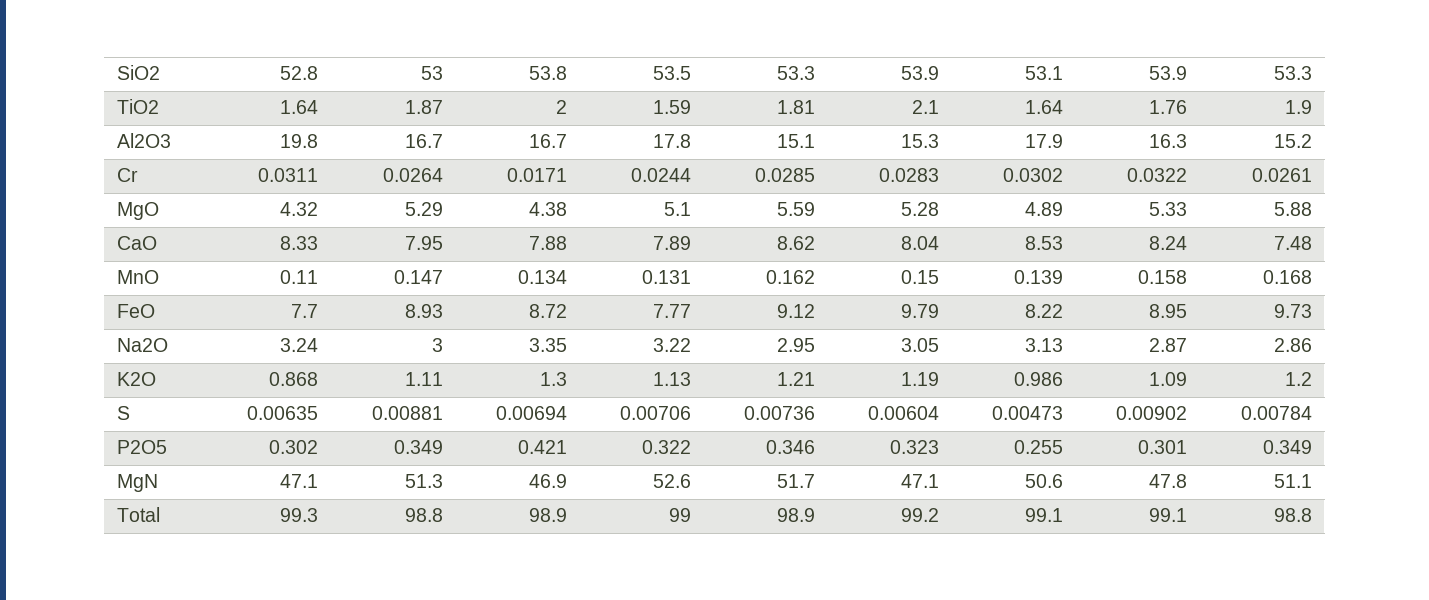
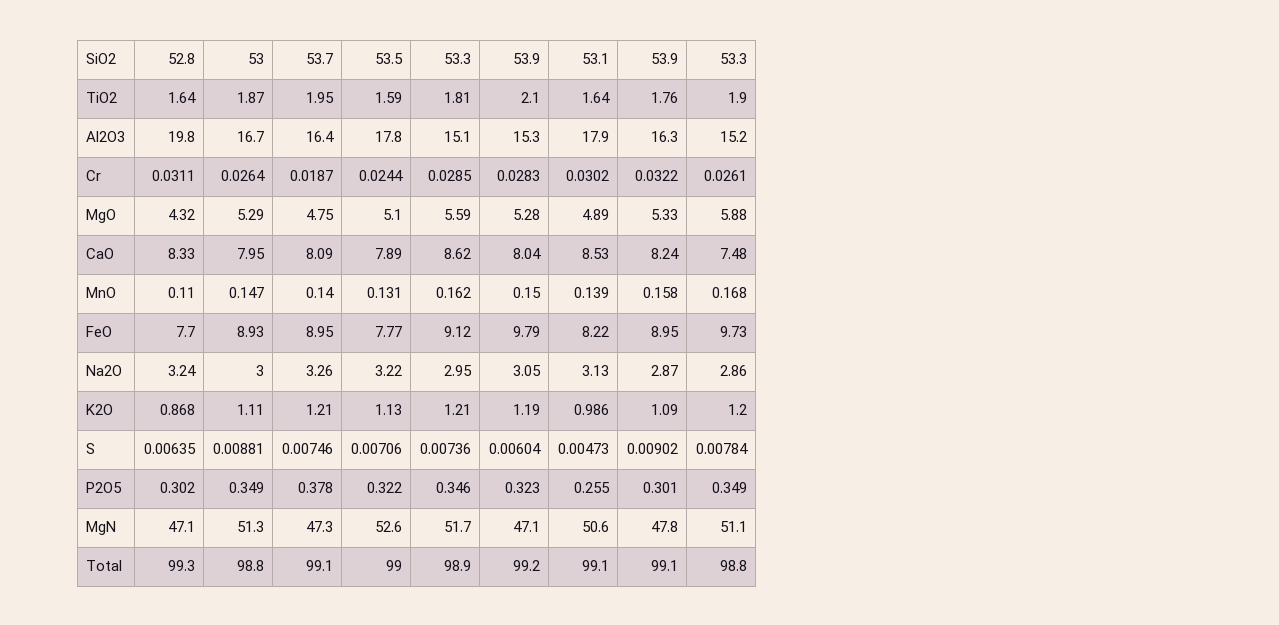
- SiO2 | 52.8 | 53 | 53.8 | 53.5 | 53.3 | 53.9 | 53.1 | 53.9 | 53.3
+ SiO2 | 52.8 | 53 | 53.7 | 53.5 | 53.3 | 53.9 | 53.1 | 53.9 | 53.3
- TiO2 | 1.64 | 1.87 | 2 | 1.59 | 1.81 | 2.1 | 1.64 | 1.76 | 1.9
+ TiO2 | 1.64 | 1.87 | 1.95 | 1.59 | 1.81 | 2.1 | 1.64 | 1.76 | 1.9
- Al2O3 | 19.8 | 16.7 | 16.7 | 17.8 | 15.1 | 15.3 | 17.9 | 16.3 | 15.2
+ Al2O3 | 19.8 | 16.7 | 16.4 | 17.8 | 15.1 | 15.3 | 17.9 | 16.3 | 15.2
- Cr | 0.0311 | 0.0264 | 0.0171 | 0.0244 | 0.0285 | 0.0283 | 0.0302 | 0.0322 | 0.0261
+ Cr | 0.0311 | 0.0264 | 0.0187 | 0.0244 | 0.0285 | 0.0283 | 0.0302 | 0.0322 | 0.0261
- MgO | 4.32 | 5.29 | 4.38 | 5.1 | 5.59 | 5.28 | 4.89 | 5.33 | 5.88
+ MgO | 4.32 | 5.29 | 4.75 | 5.1 | 5.59 | 5.28 | 4.89 | 5.33 | 5.88
- CaO | 8.33 | 7.95 | 7.88 | 7.89 | 8.62 | 8.04 | 8.53 | 8.24 | 7.48
+ CaO | 8.33 | 7.95 | 8.09 | 7.89 | 8.62 | 8.04 | 8.53 | 8.24 | 7.48
- MnO | 0.11 | 0.147 | 0.134 | 0.131 | 0.162 | 0.15 | 0.139 | 0.158 | 0.168
+ MnO | 0.11 | 0.147 | 0.14 | 0.131 | 0.162 | 0.15 | 0.139 | 0.158 | 0.168
- FeO | 7.7 | 8.93 | 8.72 | 7.77 | 9.12 | 9.79 | 8.22 | 8.95 | 9.73
+ FeO | 7.7 | 8.93 | 8.95 | 7.77 | 9.12 | 9.79 | 8.22 | 8.95 | 9.73
- Na2O | 3.24 | 3 | 3.35 | 3.22 | 2.95 | 3.05 | 3.13 | 2.87 | 2.86
+ Na2O | 3.24 | 3 | 3.26 | 3.22 | 2.95 | 3.05 | 3.13 | 2.87 | 2.86
- K2O | 0.868 | 1.11 | 1.3 | 1.13 | 1.21 | 1.19 | 0.986 | 1.09 | 1.2
+ K2O | 0.868 | 1.11 | 1.21 | 1.13 | 1.21 | 1.19 | 0.986 | 1.09 | 1.2
- S | 0.00635 | 0.00881 | 0.00694 | 0.00706 | 0.00736 | 0.00604 | 0.00473 | 0.00902 | 0.00784
+ S | 0.00635 | 0.00881 | 0.00746 | 0.00706 | 0.00736 | 0.00604 | 0.00473 | 0.00902 | 0.00784
- P2O5 | 0.302 | 0.349 | 0.421 | 0.322 | 0.346 | 0.323 | 0.255 | 0.301 | 0.349
+ P2O5 | 0.302 | 0.349 | 0.378 | 0.322 | 0.346 | 0.323 | 0.255 | 0.301 | 0.349
- MgN | 47.1 | 51.3 | 46.9 | 52.6 | 51.7 | 47.1 | 50.6 | 47.8 | 51.1
+ MgN | 47.1 | 51.3 | 47.3 | 52.6 | 51.7 | 47.1 | 50.6 | 47.8 | 51.1
- Total | 99.3 | 98.8 | 98.9 | 99 | 98.9 | 99.2 | 99.1 | 99.1 | 98.8
+ Total | 99.3 | 98.8 | 99.1 | 99 | 98.9 | 99.2 | 99.1 | 99.1 | 98.8

